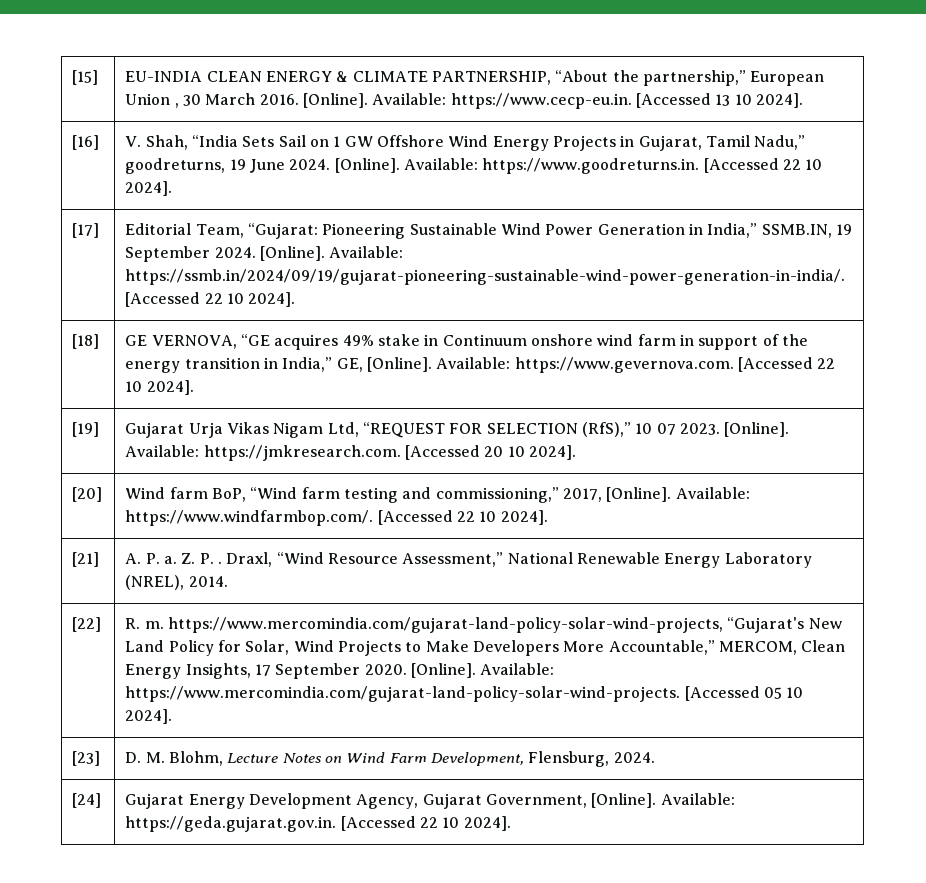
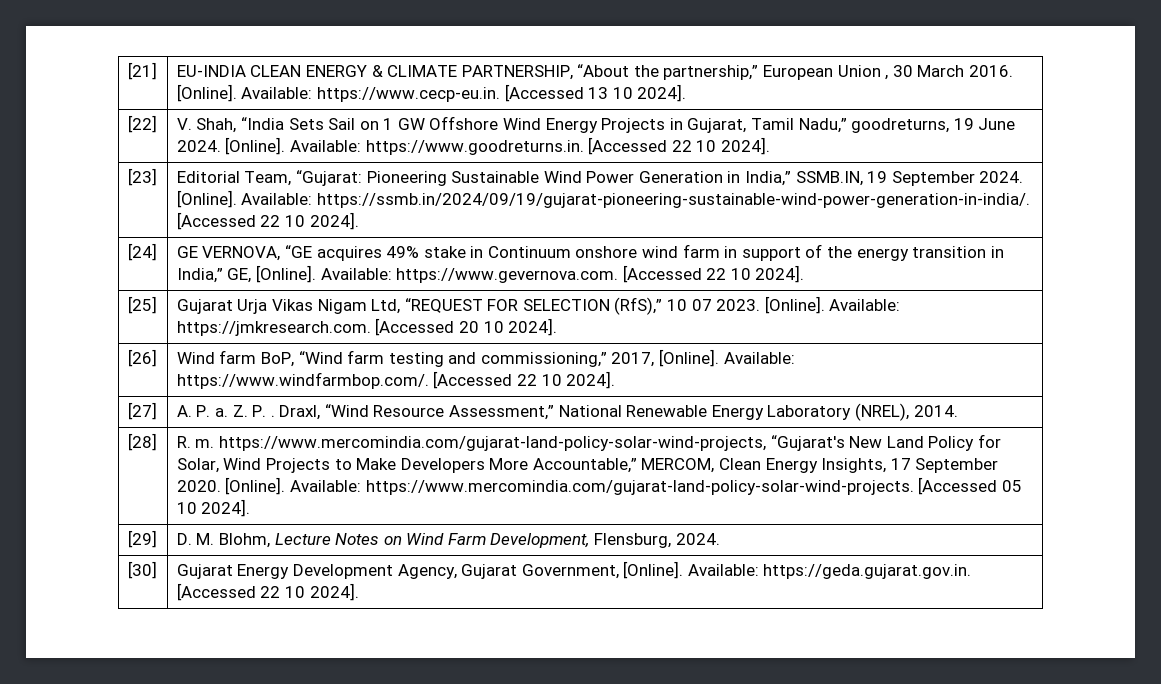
- [15] | EU-INDIA CLEAN ENERGY & CLIMATE PARTNERSHIP, “About the partnership,” European Union , 30 March 2016. [Online]. Available: https://www.cecp-eu.in. [Accessed 13 10 2024].
+ [21] | EU-INDIA CLEAN ENERGY & CLIMATE PARTNERSHIP, “About the partnership,” European Union , 30 March 2016. [Online]. Available: https://www.cecp-eu.in. [Accessed 13 10 2024].
- [16] | V. Shah, “India Sets Sail on 1 GW Offshore Wind Energy Projects in Gujarat, Tamil Nadu,” goodreturns, 19 June 2024. [Online]. Available: https://www.goodreturns.in. [Accessed 22 10 2024].
+ [22] | V. Shah, “India Sets Sail on 1 GW Offshore Wind Energy Projects in Gujarat, Tamil Nadu,” goodreturns, 19 June 2024. [Online]. Available: https://www.goodreturns.in. [Accessed 22 10 2024].
- [17] | Editorial Team, “Gujarat: Pioneering Sustainable Wind Power Generation in India,” SSMB.IN, 19 September 2024. [Online]. Available: https://ssmb.in/2024/09/19/gujarat-pioneering-sustainable-wind-power-generation-in-india/. [Accessed 22 10 2024].
+ [23] | Editorial Team, “Gujarat: Pioneering Sustainable Wind Power Generation in India,” SSMB.IN, 19 September 2024. [Online]. Available: https://ssmb.in/2024/09/19/gujarat-pioneering-sustainable-wind-power-generation-in-india/. [Accessed 22 10 2024].
- [18] | GE VERNOVA, “GE acquires 49% stake in Continuum onshore wind farm in support of the energy transition in India,” GE, [Online]. Available: https://www.gevernova.com. [Accessed 22 10 2024].
+ [24] | GE VERNOVA, “GE acquires 49% stake in Continuum onshore wind farm in support of the energy transition in India,” GE, [Online]. Available: https://www.gevernova.com. [Accessed 22 10 2024].
- [19] | Gujarat Urja Vikas Nigam Ltd, “REQUEST FOR SELECTION (RfS),” 10 07 2023. [Online]. Available: https://jmkresearch.com. [Accessed 20 10 2024].
+ [25] | Gujarat Urja Vikas Nigam Ltd, “REQUEST FOR SELECTION (RfS),” 10 07 2023. [Online]. Available: https://jmkresearch.com. [Accessed 20 10 2024].
- [20] | Wind farm BoP, “Wind farm testing and commissioning,” 2017, [Online]. Available: https://www.windfarmbop.com/. [Accessed 22 10 2024].
+ [26] | Wind farm BoP, “Wind farm testing and commissioning,” 2017, [Online]. Available: https://www.windfarmbop.com/. [Accessed 22 10 2024].
- [21] | A. P. a. Z. P. . Draxl, “Wind Resource Assessment,” National Renewable Energy Laboratory (NREL), 2014.
+ [27] | A. P. a. Z. P. . Draxl, “Wind Resource Assessment,” National Renewable Energy Laboratory (NREL), 2014.
- [22] | R. m. https://www.mercomindia.com/gujarat-land-policy-solar-wind-projects, “Gujarat's New Land Policy for Solar, Wind Projects to Make Developers More Accountable,” MERCOM, Clean Energy Insights, 17 September 2020. [Online]. Available: https://www.mercomindia.com/gujarat-land-policy-solar-wind-projects. [Accessed 05 10 2024].
+ [28] | R. m. https://www.mercomindia.com/gujarat-land-policy-solar-wind-projects, “Gujarat's New Land Policy for Solar, Wind Projects to Make Developers More Accountable,” MERCOM, Clean Energy Insights, 17 September 2020. [Online]. Available: https://www.mercomindia.com/gujarat-land-policy-solar-wind-projects. [Accessed 05 10 2024].
- [23] | D. M. Blohm, Lecture Notes on Wind Farm Development, Flensburg, 2024.
+ [29] | D. M. Blohm, Lecture Notes on Wind Farm Development, Flensburg, 2024.
- [24] | Gujarat Energy Development Agency, Gujarat Government, [Online]. Available: https://geda.gujarat.gov.in. [Accessed 22 10 2024].
+ [30] | Gujarat Energy Development Agency, Gujarat Government, [Online]. Available: https://geda.gujarat.gov.in. [Accessed 22 10 2024].

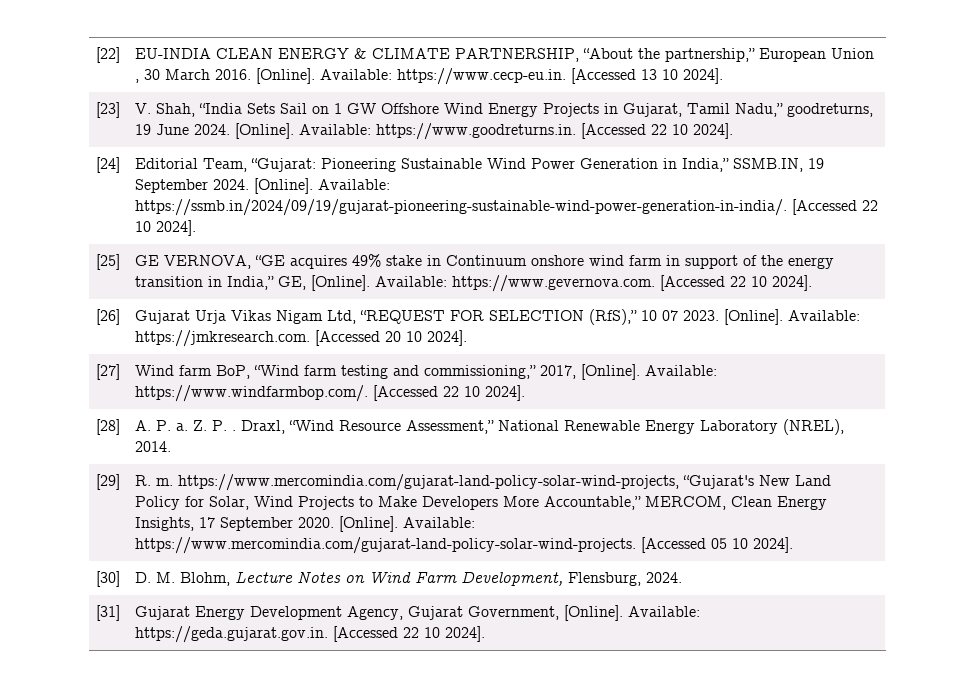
- [21] | EU-INDIA CLEAN ENERGY & CLIMATE PARTNERSHIP, “About the partnership,” European Union , 30 March 2016. [Online]. Available: https://www.cecp-eu.in. [Accessed 13 10 2024].
+ [22] | EU-INDIA CLEAN ENERGY & CLIMATE PARTNERSHIP, “About the partnership,” European Union , 30 March 2016. [Online]. Available: https://www.cecp-eu.in. [Accessed 13 10 2024].
- [22] | V. Shah, “India Sets Sail on 1 GW Offshore Wind Energy Projects in Gujarat, Tamil Nadu,” goodreturns, 19 June 2024. [Online]. Available: https://www.goodreturns.in. [Accessed 22 10 2024].
+ [23] | V. Shah, “India Sets Sail on 1 GW Offshore Wind Energy Projects in Gujarat, Tamil Nadu,” goodreturns, 19 June 2024. [Online]. Available: https://www.goodreturns.in. [Accessed 22 10 2024].
- [23] | Editorial Team, “Gujarat: Pioneering Sustainable Wind Power Generation in India,” SSMB.IN, 19 September 2024. [Online]. Available: https://ssmb.in/2024/09/19/gujarat-pioneering-sustainable-wind-power-generation-in-india/. [Accessed 22 10 2024].
+ [24] | Editorial Team, “Gujarat: Pioneering Sustainable Wind Power Generation in India,” SSMB.IN, 19 September 2024. [Online]. Available: https://ssmb.in/2024/09/19/gujarat-pioneering-sustainable-wind-power-generation-in-india/. [Accessed 22 10 2024].
- [24] | GE VERNOVA, “GE acquires 49% stake in Continuum onshore wind farm in support of the energy transition in India,” GE, [Online]. Available: https://www.gevernova.com. [Accessed 22 10 2024].
+ [25] | GE VERNOVA, “GE acquires 49% stake in Continuum onshore wind farm in support of the energy transition in India,” GE, [Online]. Available: https://www.gevernova.com. [Accessed 22 10 2024].
- [25] | Gujarat Urja Vikas Nigam Ltd, “REQUEST FOR SELECTION (RfS),” 10 07 2023. [Online]. Available: https://jmkresearch.com. [Accessed 20 10 2024].
+ [26] | Gujarat Urja Vikas Nigam Ltd, “REQUEST FOR SELECTION (RfS),” 10 07 2023. [Online]. Available: https://jmkresearch.com. [Accessed 20 10 2024].
- [26] | Wind farm BoP, “Wind farm testing and commissioning,” 2017, [Online]. Available: https://www.windfarmbop.com/. [Accessed 22 10 2024].
+ [27] | Wind farm BoP, “Wind farm testing and commissioning,” 2017, [Online]. Available: https://www.windfarmbop.com/. [Accessed 22 10 2024].
- [27] | A. P. a. Z. P. . Draxl, “Wind Resource Assessment,” National Renewable Energy Laboratory (NREL), 2014.
+ [28] | A. P. a. Z. P. . Draxl, “Wind Resource Assessment,” National Renewable Energy Laboratory (NREL), 2014.
- [28] | R. m. https://www.mercomindia.com/gujarat-land-policy-solar-wind-projects, “Gujarat's New Land Policy for Solar, Wind Projects to Make Developers More Accountable,” MERCOM, Clean Energy Insights, 17 September 2020. [Online]. Available: https://www.mercomindia.com/gujarat-land-policy-solar-wind-projects. [Accessed 05 10 2024].
+ [29] | R. m. https://www.mercomindia.com/gujarat-land-policy-solar-wind-projects, “Gujarat's New Land Policy for Solar, Wind Projects to Make Developers More Accountable,” MERCOM, Clean Energy Insights, 17 September 2020. [Online]. Available: https://www.mercomindia.com/gujarat-land-policy-solar-wind-projects. [Accessed 05 10 2024].
- [29] | D. M. Blohm, Lecture Notes on Wind Farm Development, Flensburg, 2024.
+ [30] | D. M. Blohm, Lecture Notes on Wind Farm Development, Flensburg, 2024.
- [30] | Gujarat Energy Development Agency, Gujarat Government, [Online]. Available: https://geda.gujarat.gov.in. [Accessed 22 10 2024].
+ [31] | Gujarat Energy Development Agency, Gujarat Government, [Online]. Available: https://geda.gujarat.gov.in. [Accessed 22 10 2024].

